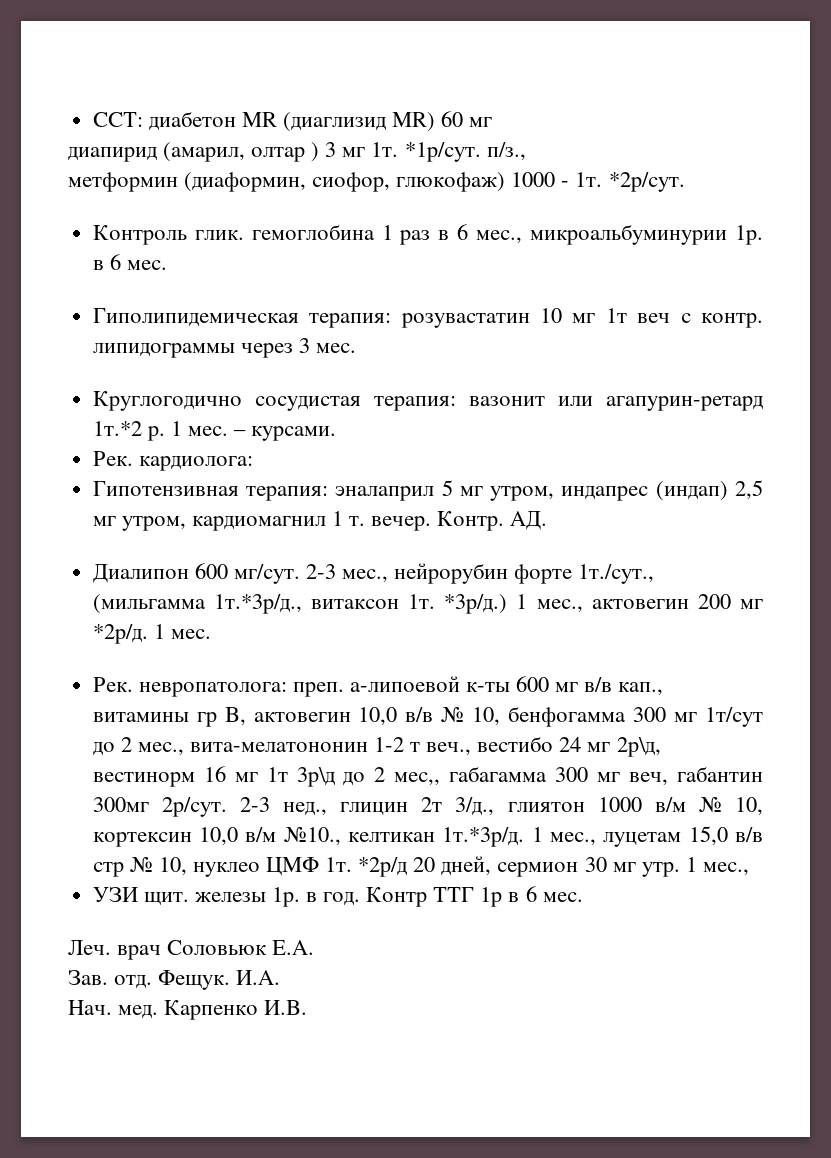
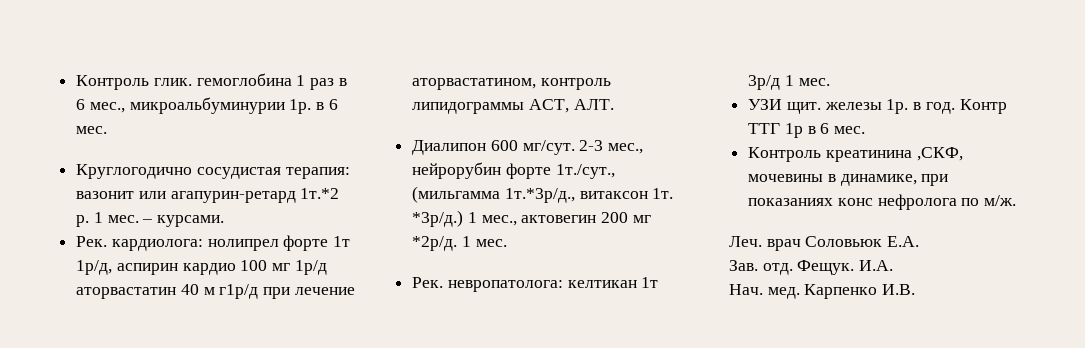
- ССТ: диабетон МR (диаглизид МR) 60 мг
- диапирид (амарил, олтар ) 3 мг 1т. *1р/сут. п/з.,
- метформин (диаформин, сиофор, глюкофаж) 1000 - 1т. *2р/сут.
- Гиполипидемическая терапия: розувастатин 10 мг 1т веч с контр. липидограммы через 3 мес.
- Рек. кардиолога:
- Гипотензивная терапия: эналаприл 5 мг утром, индапрес (индап) 2,5 мг утром, кардиомагнил 1 т. вечер. Контр. АД.
+ Рек. кардиолога: нолипрел форте 1т 1р/д, аспирин кардио 100 мг 1р/д аторвастатин 40 м г1р/д при лечение аторвастатином, контроль липидограммы АСТ, АЛТ.
- Рек. невропатолога: преп. а-липоевой к-ты 600 мг в/в кап., витамины гр В, актовегин 10,0 в/в № 10, бенфогамма 300 мг 1т/сут до 2 мес., вита-мелатононин 1-2 т веч., вестибо 24 мг 2р\д, вестинорм 16 мг 1т 3р\д до 2 мес,, габагамма 300 мг веч, габантин 300мг 2р/сут. 2-3 нед., глицин 2т 3/д., глиятон 1000 в/м № 10, кортексин 10,0 в/м №10., келтикан 1т.*3р/д. 1 мес., луцетам 15,0 в/в стр № 10, нуклео ЦМФ 1т. *2р/д 20 дней, сермион 30 мг утр. 1 мес.,
+ Рек. невропатолога: келтикан 1т 3р/д 1 мес.
+ Контроль креатинина ,СКФ, мочевины в динамике, при показаниях конс нефролога по м/ж.

